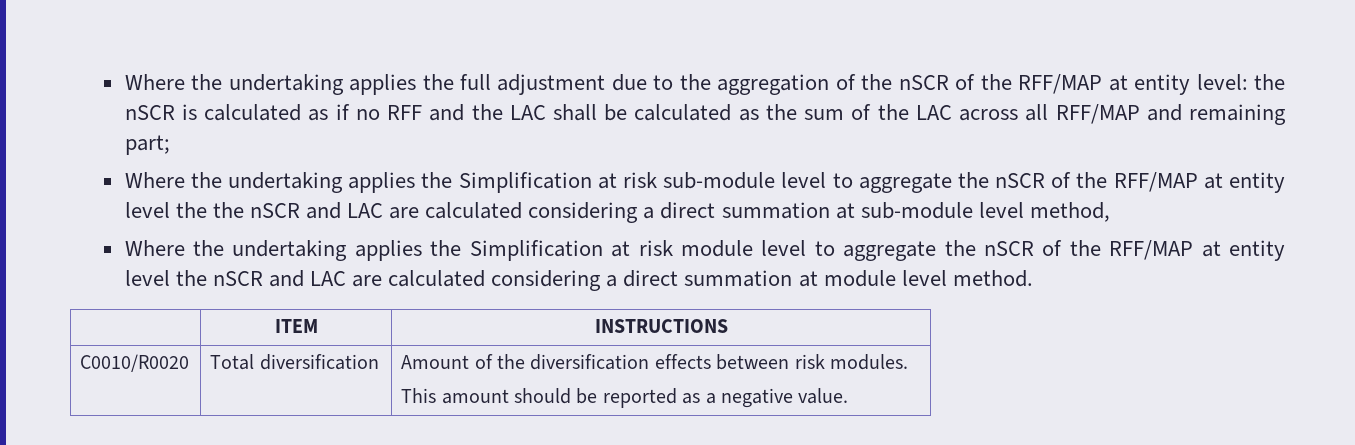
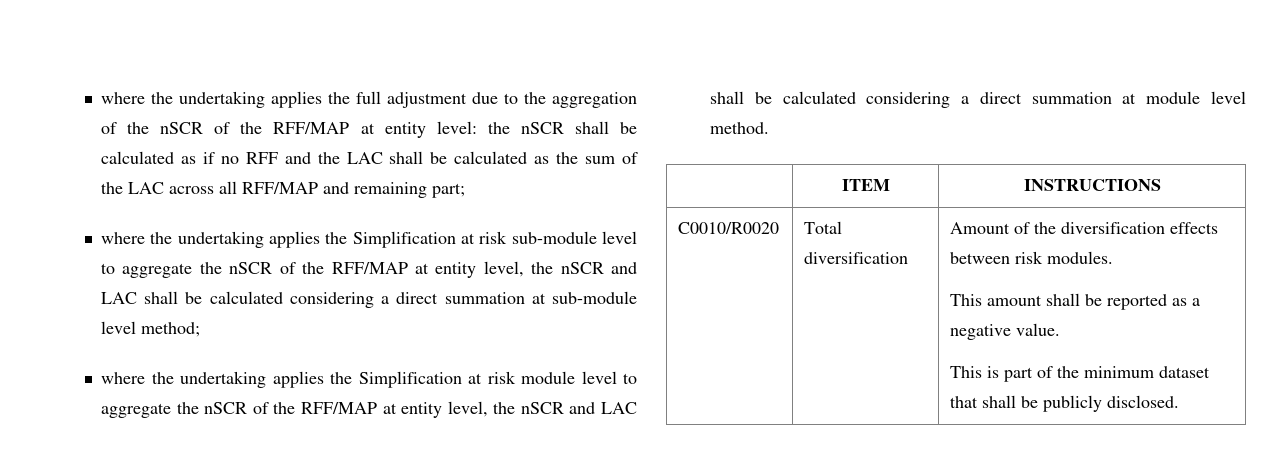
- Where the undertaking applies the full adjustment due to the aggregation of the nSCR of the RFF/MAP at entity level: the nSCR is calculated as if no RFF and the LAC shall be calculated as the sum of the LAC across all RFF/MAP and remaining part;
+ where the undertaking applies the full adjustment due to the aggregation of the nSCR of the RFF/MAP at entity level: the nSCR shall be calculated as if no RFF and the LAC shall be calculated as the sum of the LAC across all RFF/MAP and remaining part;
- Where the undertaking applies the Simplification at risk sub-module level to aggregate the nSCR of the RFF/MAP at entity level the the nSCR and LAC are calculated considering a direct summation at sub-module level method,
- Where the undertaking applies the Simplification at risk module level to aggregate the nSCR of the RFF/MAP at entity level the nSCR and LAC are calculated considering a direct summation at module level method.
+ where the undertaking applies the Simplification at risk sub-module level to aggregate the nSCR of the RFF/MAP at entity level, the nSCR and LAC shall be calculated considering a direct summation at sub-module level method;
+ where the undertaking applies the Simplification at risk module level to aggregate the nSCR of the RFF/MAP at entity level, the nSCR and LAC shall be calculated considering a direct summation at module level method.
  C0010/R0020 | Total diversification | Amount of the diversification effects between risk modules.
- This amount should be reported as a negative value.
+ This amount shall be reported as a negative value.
+ This is part of the minimum dataset that shall be publicly disclosed.

